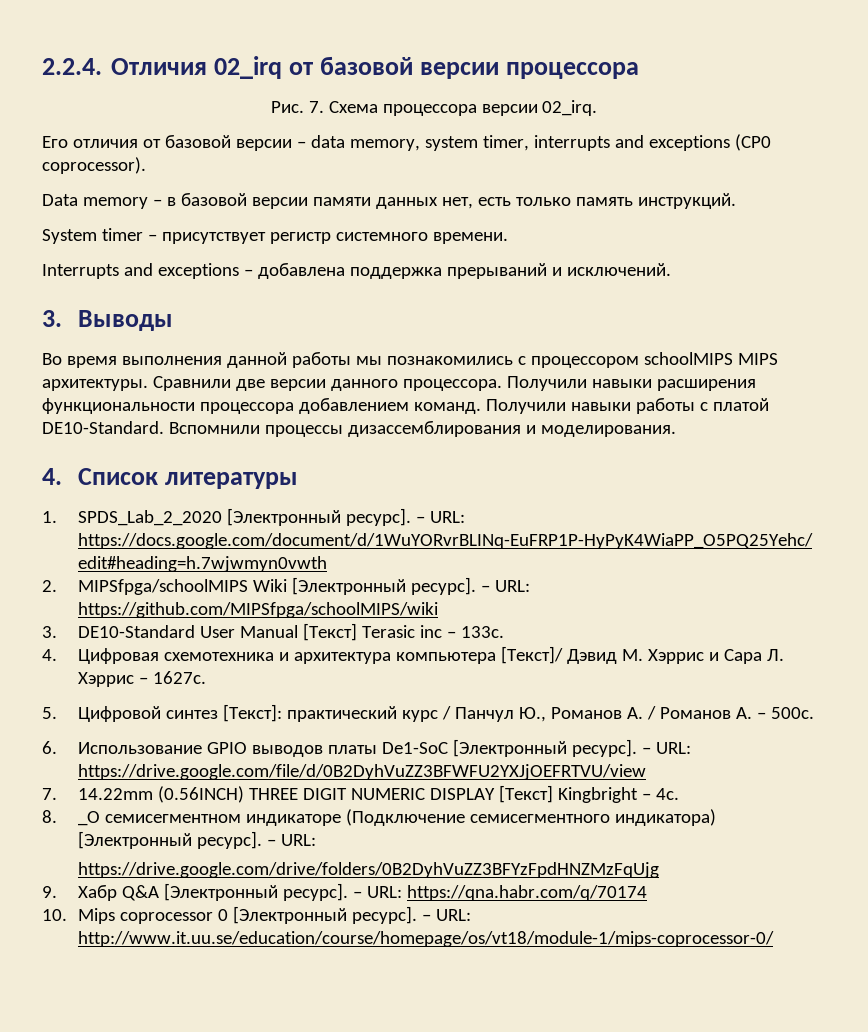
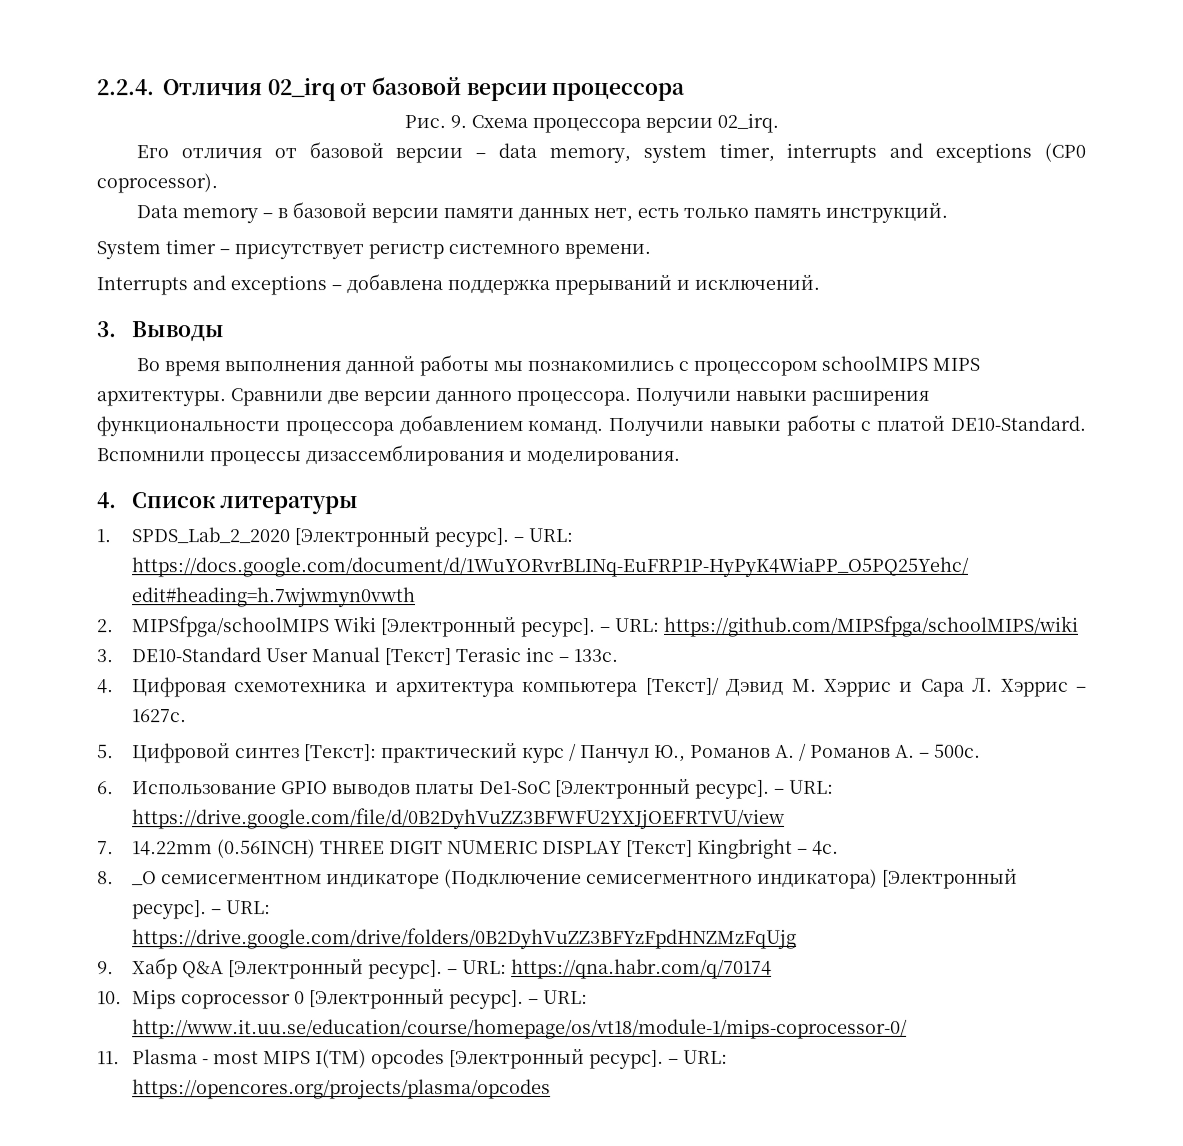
- Рис. 7. Схема процессора версии 02_irq.
+ Рис. 9. Схема процессора версии 02_irq.
+ 11. Plasma - most MIPS I(TM) opcodes [Электронный ресурс]. – URL: https://opencores.org/projects/plasma/opcodes

